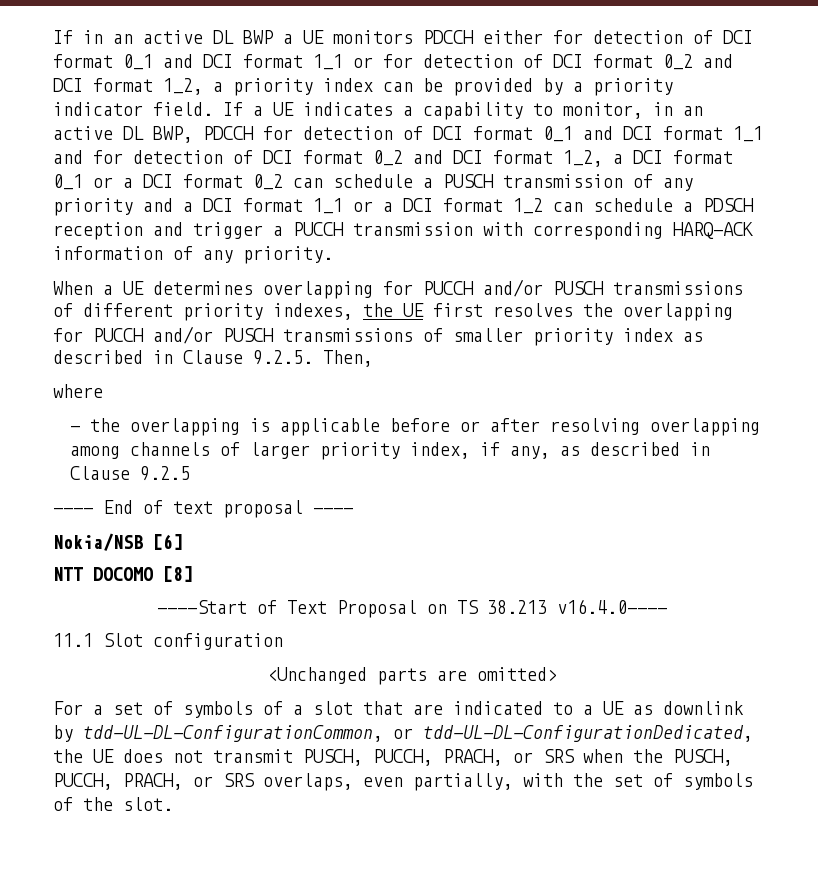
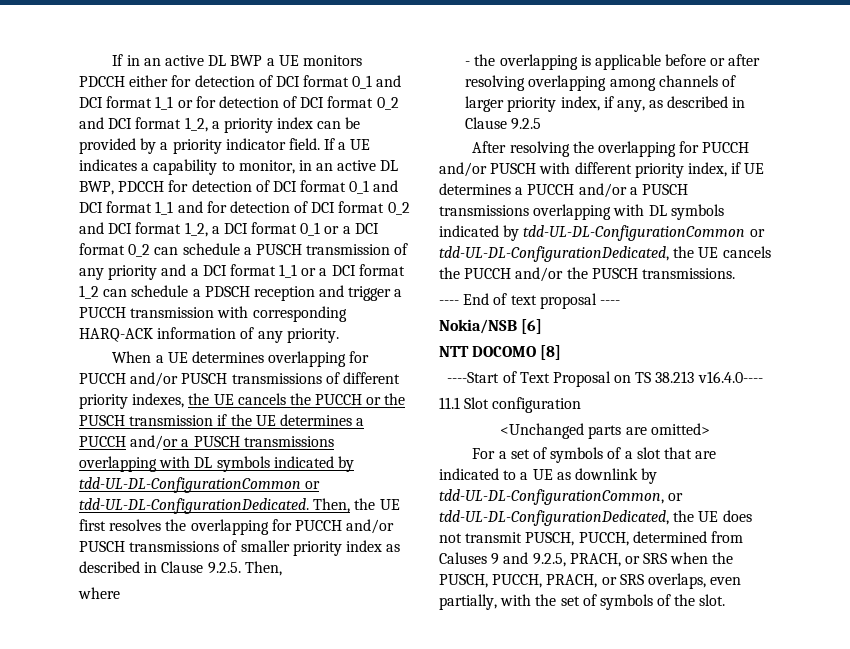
- When a UE determines overlapping for PUCCH and/or PUSCH transmissions of different priority indexes, the UE first resolves the overlapping for PUCCH and/or PUSCH transmissions of smaller priority index as described in Clause 9.2.5. Then,
+ When a UE determines overlapping for PUCCH and/or PUSCH transmissions of different priority indexes, the UE cancels the PUCCH or the PUSCH transmission if the UE determines a PUCCH and/or a PUSCH transmissions overlapping with DL symbols indicated by tdd-UL-DL-ConfigurationCommon or tdd-UL-DL-ConfigurationDedicated. Then, the UE first resolves the overlapping for PUCCH and/or PUSCH transmissions of smaller priority index as described in Clause 9.2.5. Then,
+ After resolving the overlapping for PUCCH and/or PUSCH with different priority index, if UE determines a PUCCH and/or a PUSCH transmissions overlapping with DL symbols indicated by tdd-UL-DL-ConfigurationCommon or tdd-UL-DL-ConfigurationDedicated, the UE cancels the PUCCH and/or the PUSCH transmissions.
- For a set of symbols of a slot that are indicated to a UE as downlink by tdd-UL-DL-ConfigurationCommon, or tdd-UL-DL-ConfigurationDedicated, the UE does not transmit PUSCH, PUCCH, PRACH, or SRS when the PUSCH, PUCCH, PRACH, or SRS overlaps, even partially, with the set of symbols of the slot.
+ For a set of symbols of a slot that are indicated to a UE as downlink by tdd-UL-DL-ConfigurationCommon, or tdd-UL-DL-ConfigurationDedicated, the UE does not transmit PUSCH, PUCCH, determined from Caluses 9 and 9.2.5, PRACH, or SRS when the PUSCH, PUCCH, PRACH, or SRS overlaps, even partially, with the set of symbols of the slot.

